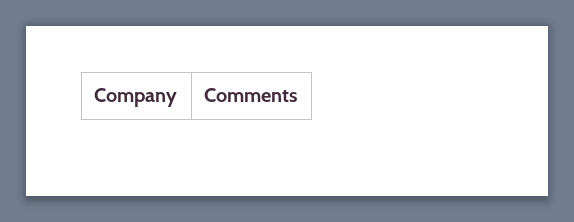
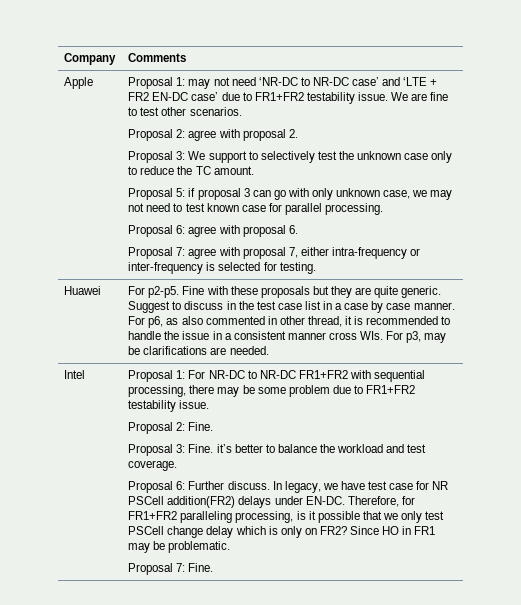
+ Apple | Proposal 1: may not need ‘NR-DC to NR-DC case’ and ‘LTE + FR2 EN-DC case’ due to FR1+FR2 testability issue. We are fine to test other scenarios.
+ Proposal 2: agree with proposal 2.
+ Proposal 3: We support to selectively test the unknown case only to reduce the TC amount.
+ Proposal 5: if proposal 3 can go with only unknown case, we may not need to test known case for parallel processing.
+ Proposal 6: agree with proposal 6.
+ Proposal 7: agree with proposal 7, either intra-frequency or inter-frequency is selected for testing.
+ Huawei | For p2-p5. Fine with these proposals but they are quite generic. Suggest to discuss in the test case list in a case by case manner. For p6, as also commented in other thread, it is recommended to handle the issue in a consistent manner cross WIs. For p3, may be clarifications are needed.
+ Intel | Proposal 1: For NR-DC to NR-DC FR1+FR2 with sequential processing, there may be some problem due to FR1+FR2 testability issue.
+ Proposal 2: Fine.
+ Proposal 3: Fine. it’s better to balance the workload and test coverage.
+ Proposal 6: Further discuss. In legacy, we have test case for NR PSCell addition(FR2) delays under EN-DC. Therefore, for FR1+FR2 paralleling processing, is it possible that we only test PSCell change delay which is only on FR2? Since HO in FR1 may be problematic.
+ Proposal 7: Fine.

